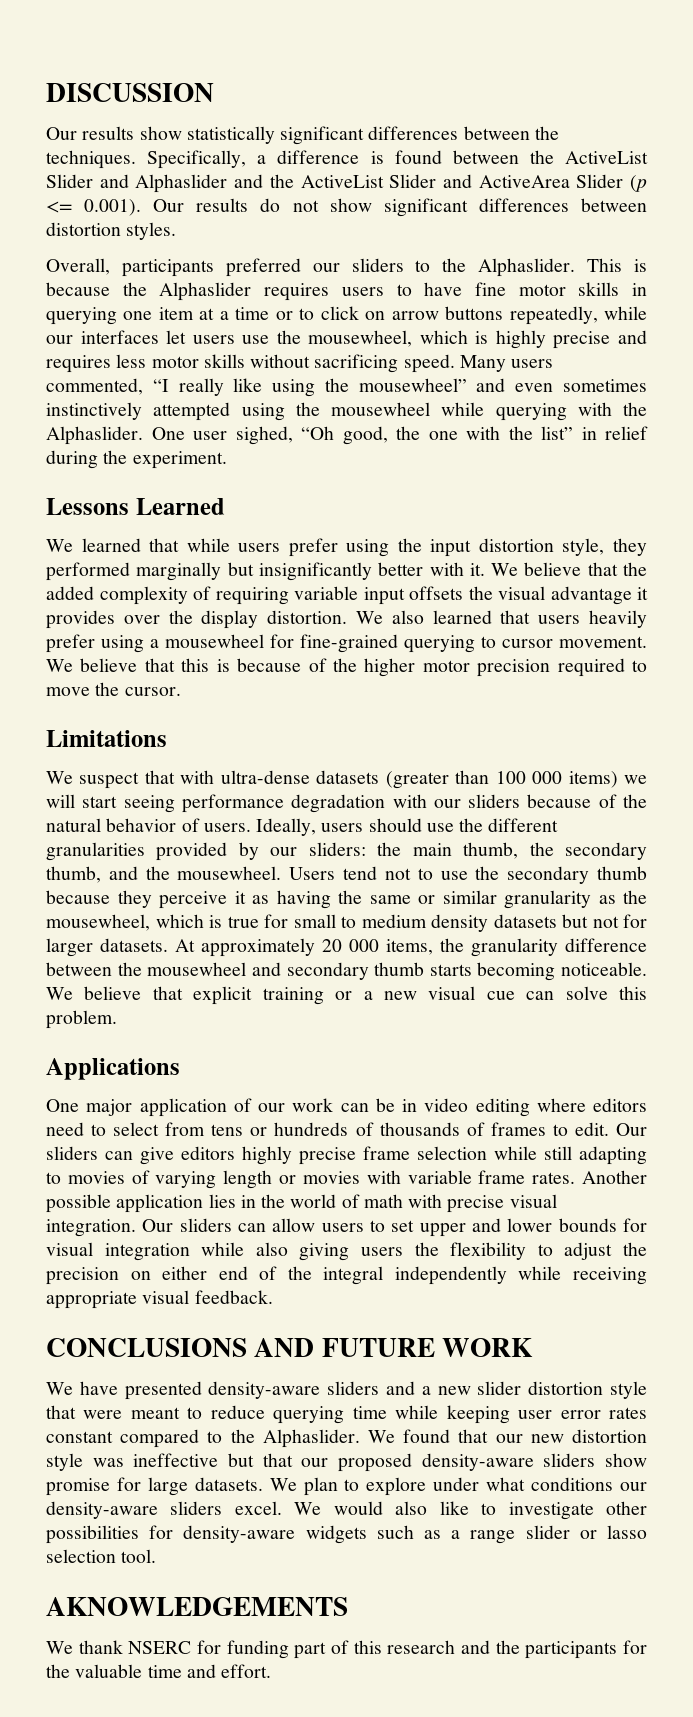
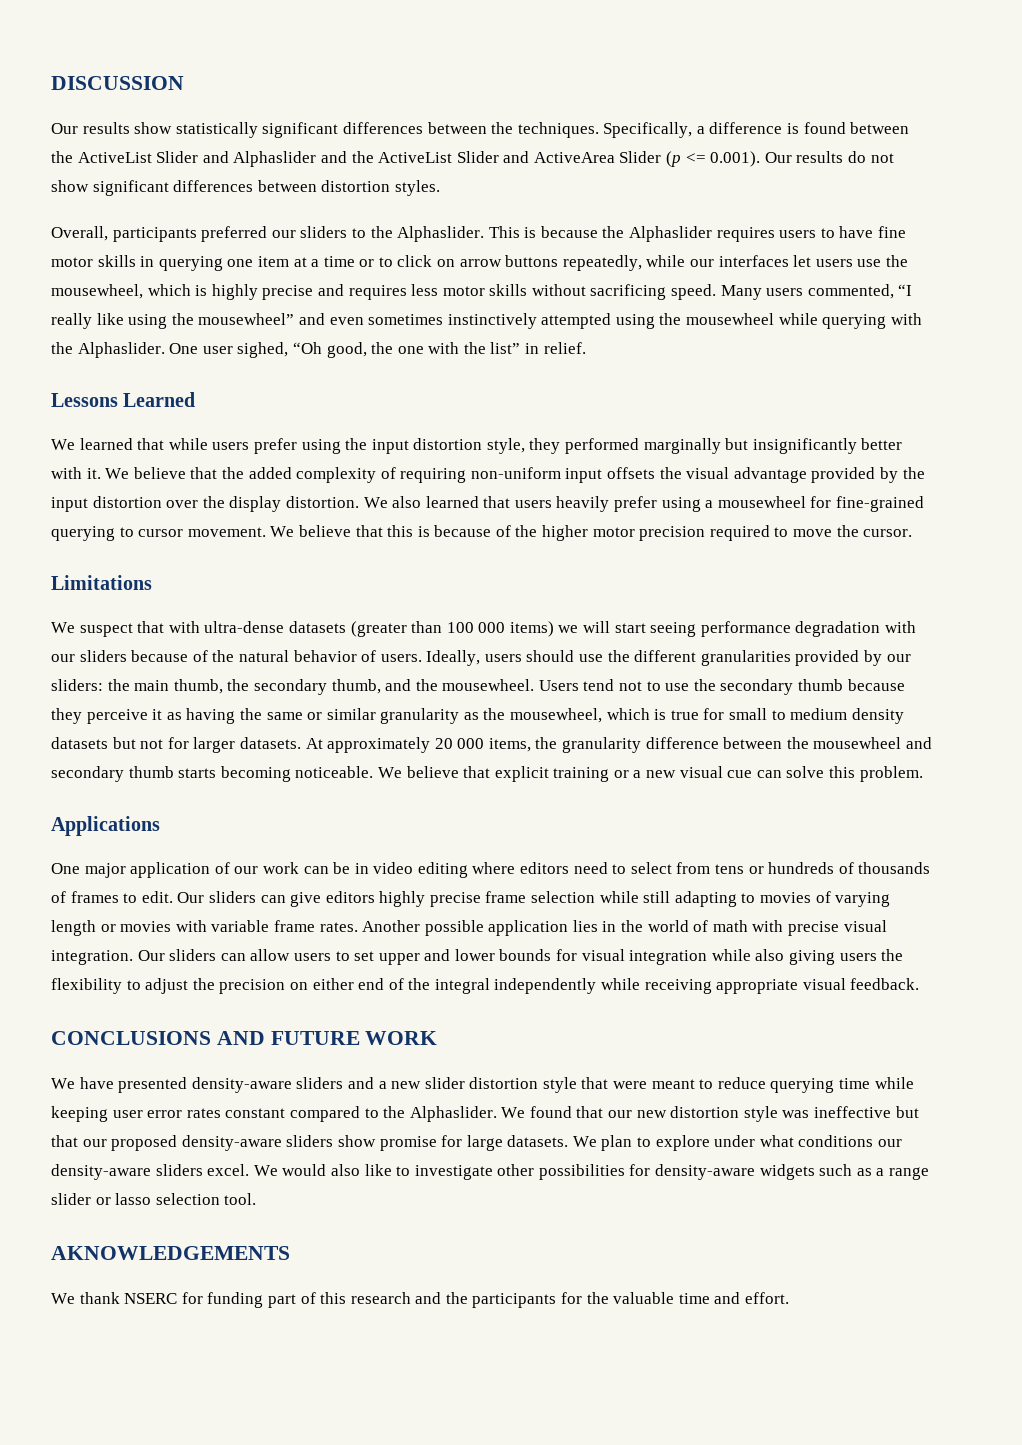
- One user sighed, “Oh good, the one with the list” in relief during the experiment.
+ One user sighed, “Oh good, the one with the list” in relief.
- We believe that the added complexity of requiring variable input offsets the visual advantage it provides over the display distortion.
+ We believe that the added complexity of requiring non-uniform input offsets the visual advantage provided by the input distortion over the display distortion.

